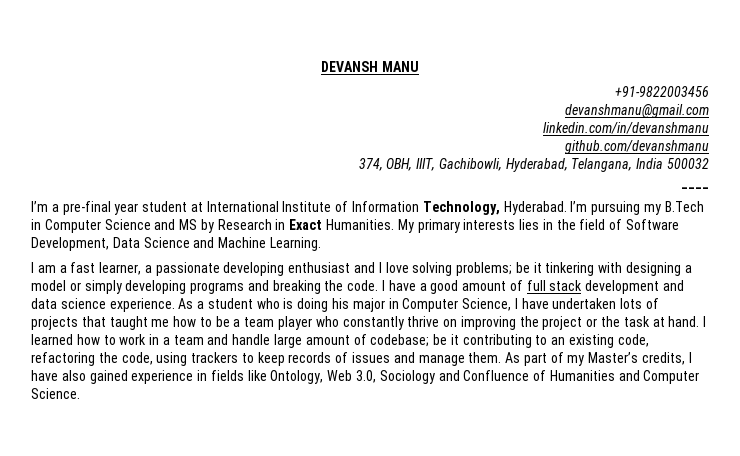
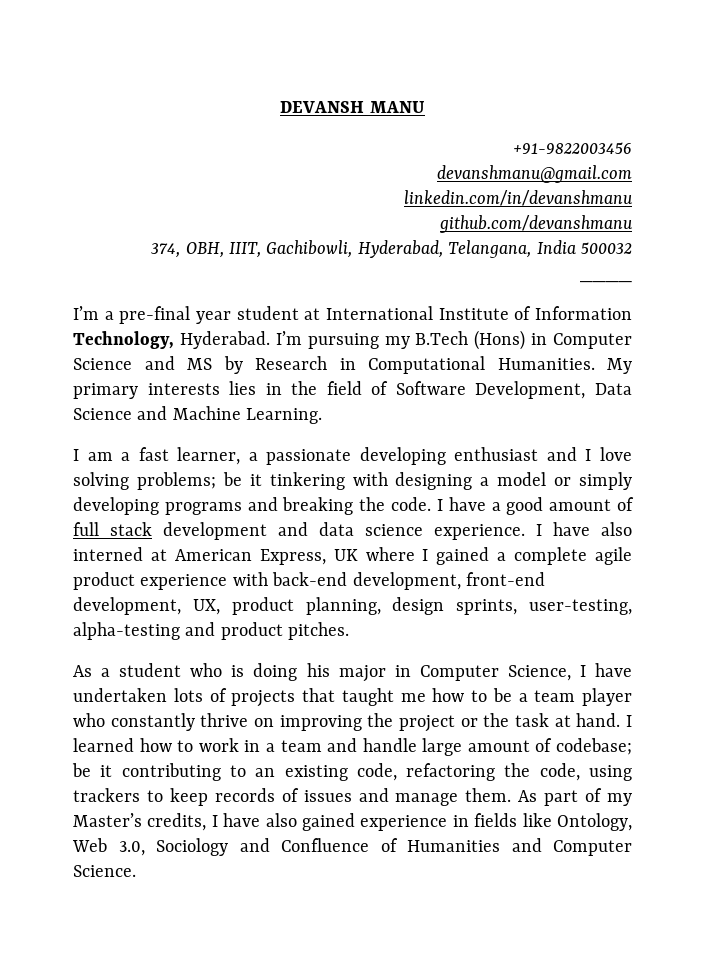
- I’m pursuing my B.Tech in Computer Science and MS by Research in Exact Humanities.
+ I’m pursuing my B.Tech (Hons) in Computer Science and MS by Research in Computational Humanities.
- I have a good amount of full stack development and data science experience. As a student who is doing his major in Computer Science, I have undertaken lots of projects that taught me how to be a team player who constantly thrive on improving the project or the task at hand.
+ I have a good amount of full stack development and data science experience. I have also interned at American Express, UK where I gained a complete agile product experience with back-end development, front-end development, UX, product planning, design sprints, user-testing, alpha-testing and product pitches.
+ As a student who is doing his major in Computer Science, I have undertaken lots of projects that taught me how to be a team player who constantly thrive on improving the project or the task at hand.

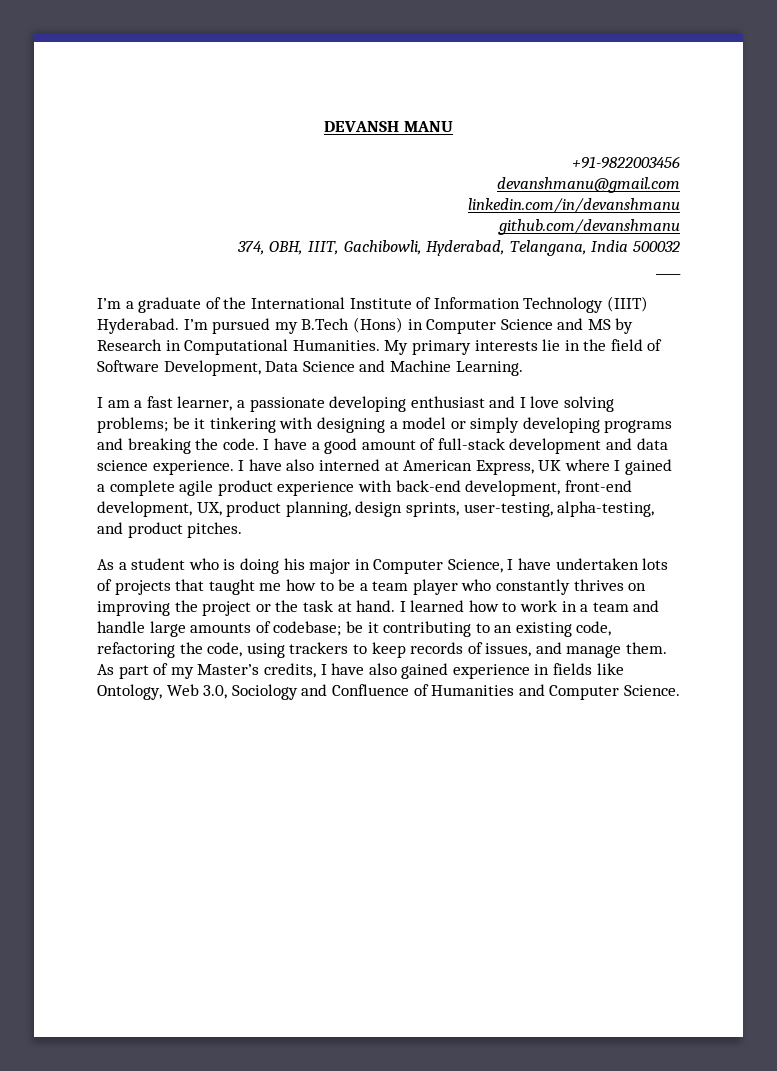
- I’m a pre-final year student at International Institute of Information Technology, Hyderabad.
+ I’m a graduate of the International Institute of Information Technology (IIIT) Hyderabad.
- I’m pursuing my B.Tech (Hons) in Computer Science and MS by Research in Computational Humanities.
+ I’m pursued my B.Tech (Hons) in Computer Science and MS by Research in Computational Humanities.
- My primary interests lies in the field of Software Development, Data Science and Machine Learning.
+ My primary interests lie in the field of Software Development, Data Science and Machine Learning.
- I have a good amount of full stack development and data science experience.
+ I have a good amount of full-stack development and data science experience.
- I have also interned at American Express, UK where I gained a complete agile product experience with back-end development, front-end development, UX, product planning, design sprints, user-testing, alpha-testing and product pitches.
+ I have also interned at American Express, UK where I gained a complete agile product experience with back-end development, front-end development, UX, product planning, design sprints, user-testing, alpha-testing, and product pitches.
- As a student who is doing his major in Computer Science, I have undertaken lots of projects that taught me how to be a team player who constantly thrive on improving the project or the task at hand.
+ As a student who is doing his major in Computer Science, I have undertaken lots of projects that taught me how to be a team player who constantly thrives on improving the project or the task at hand.
- I learned how to work in a team and handle large amount of codebase; be it contributing to an existing code, refactoring the code, using trackers to keep records of issues and manage them.
+ I learned how to work in a team and handle large amounts of codebase; be it contributing to an existing code, refactoring the code, using trackers to keep records of issues, and manage them.

